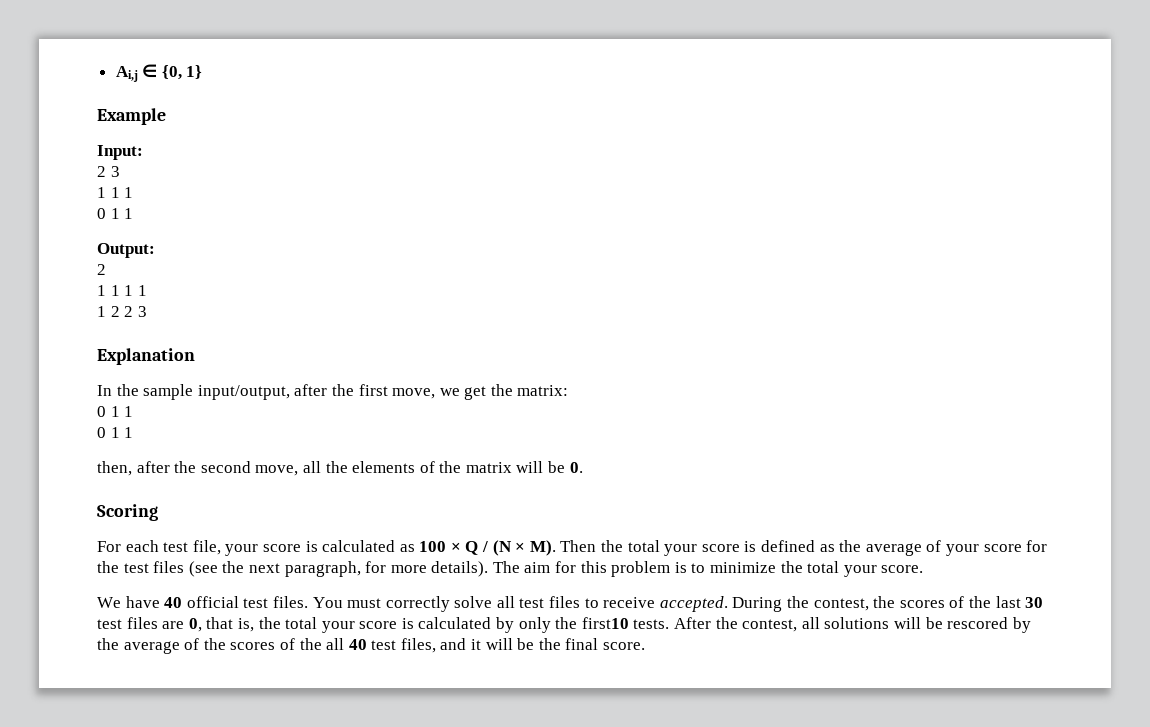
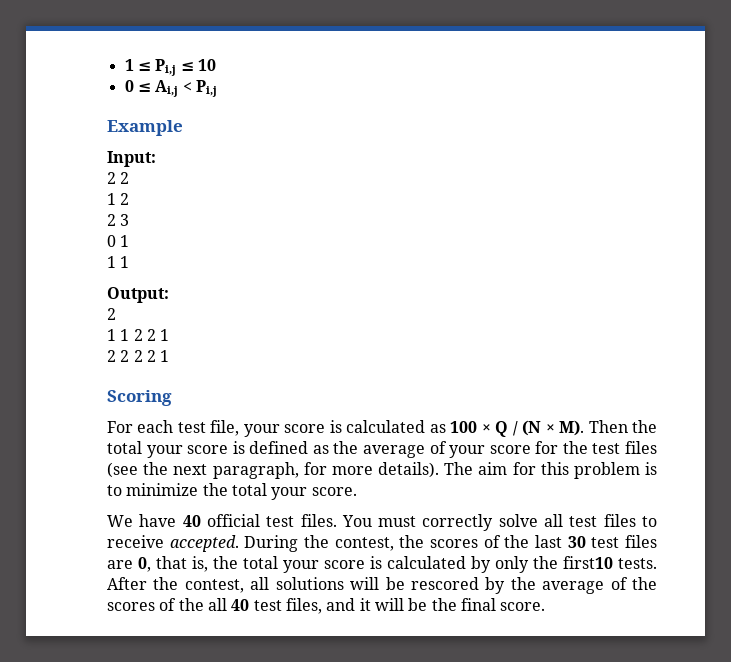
- Ai,j ∈ {0, 1}
+ 1 ≤ Pi,j ≤ 10
+ 0 ≤ Ai,j < Pi,j
  Example
  Input:
+ 2 2
+ 1 2
  2 3
- 1 1 1
- 0 1 1
+ 0 1
+ 1 1
- 1 1 1 1
- 1 2 2 3
- Explanation
- In the sample input/output, after the first move, we get the matrix:
- 0 1 1
- 0 1 1
- then, after the second move, all the elements of the matrix will be 0.
+ 1 1 2 2 1
+ 2 2 2 2 1

